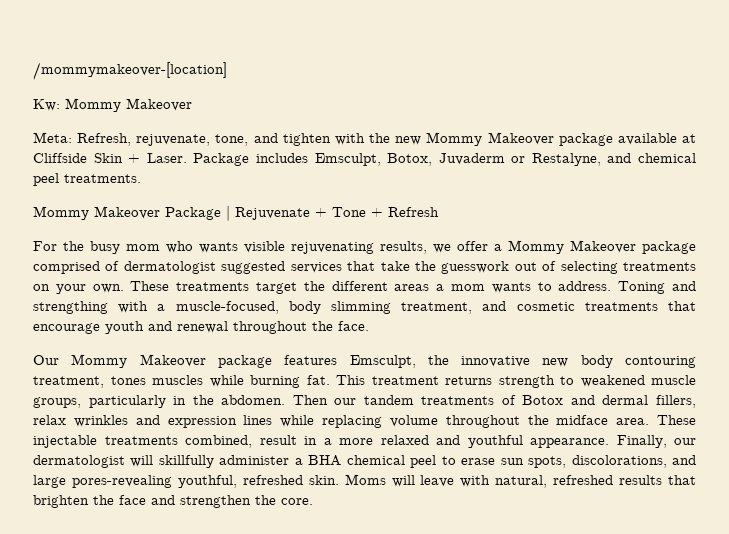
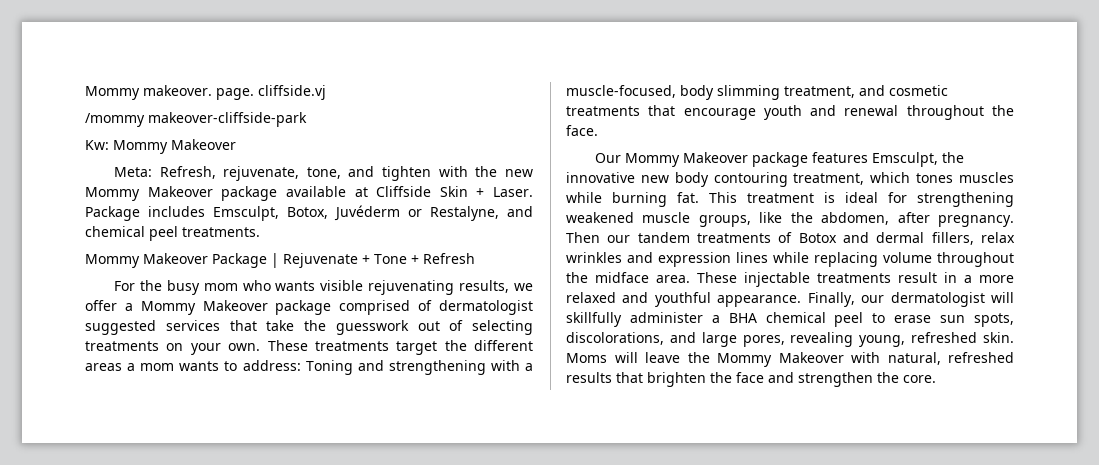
- /mommymakeover-[location]
+ Mommy makeover. page. cliffside.vj
+ /mommy makeover-cliffside-park
- Package includes Emsculpt, Botox, Juvaderm or Restalyne, and chemical peel treatments.
+ Package includes Emsculpt, Botox, Juvéderm or Restalyne, and chemical peel treatments.
- These treatments target the different areas a mom wants to address. Toning and strengthing with a muscle-focused, body slimming treatment, and cosmetic treatments that encourage youth and renewal throughout the face.
+ These treatments target the different areas a mom wants to address: Toning and strengthening with a muscle-focused, body slimming treatment, and cosmetic treatments that encourage youth and renewal throughout the face.
- Our Mommy Makeover package features Emsculpt, the innovative new body contouring treatment, tones muscles while burning fat.
+ Our Mommy Makeover package features Emsculpt, the innovative new body contouring treatment, which tones muscles while burning fat.
- This treatment returns strength to weakened muscle groups, particularly in the abdomen.
+ This treatment is ideal for strengthening weakened muscle groups, like the abdomen, after pregnancy.
- These injectable treatments combined, result in a more relaxed and youthful appearance.
+ These injectable treatments result in a more relaxed and youthful appearance.
- Finally, our dermatologist will skillfully administer a BHA chemical peel to erase sun spots, discolorations, and large pores-revealing youthful, refreshed skin.
+ Finally, our dermatologist will skillfully administer a BHA chemical peel to erase sun spots, discolorations, and large pores, revealing young, refreshed skin.
- Moms will leave with natural, refreshed results that brighten the face and strengthen the core.
+ Moms will leave the Mommy Makeover with natural, refreshed results that brighten the face and strengthen the core.

